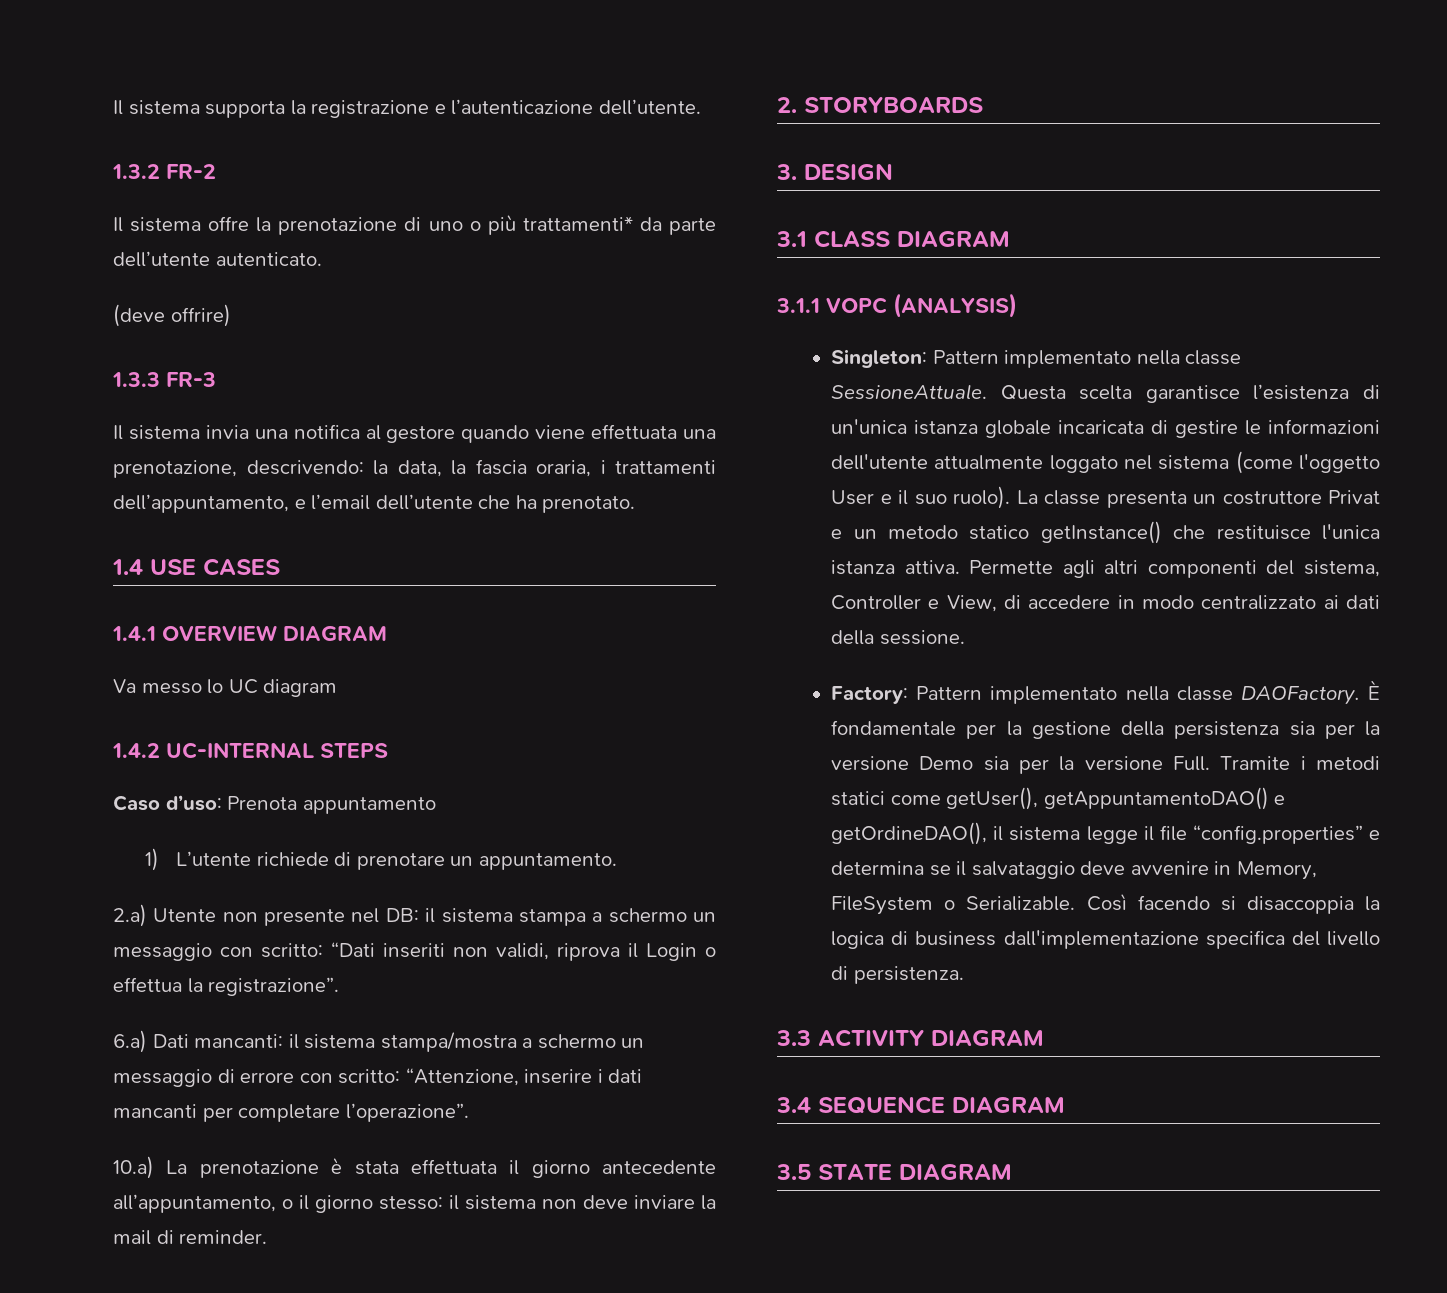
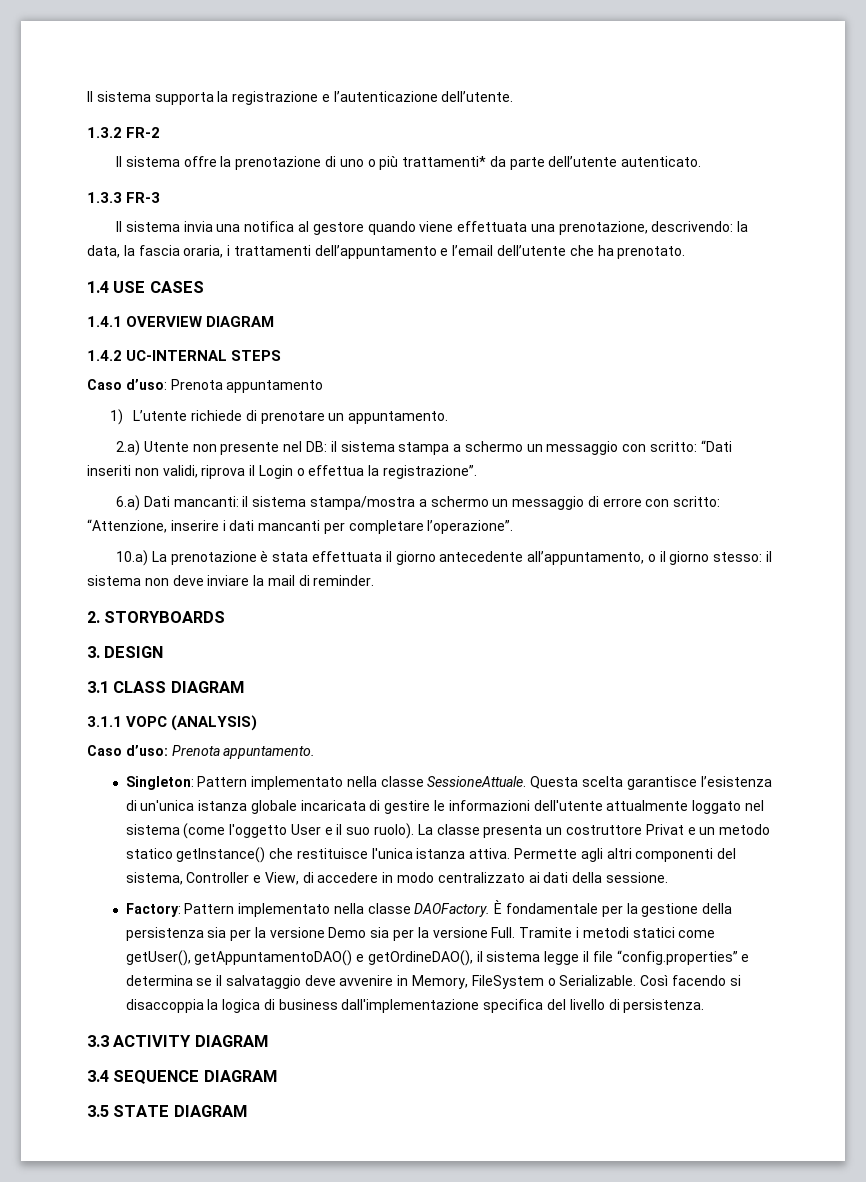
- (deve offrire)
- Il sistema invia una notifica al gestore quando viene effettuata una prenotazione, descrivendo: la data, la fascia oraria, i trattamenti dell’appuntamento, e l’email dell’utente che ha prenotato.
+ Il sistema invia una notifica al gestore quando viene effettuata una prenotazione, descrivendo: la data, la fascia oraria, i trattamenti dell’appuntamento e l’email dell’utente che ha prenotato.
- Va messo lo UC diagram
+ Caso d’uso: Prenota appuntamento.

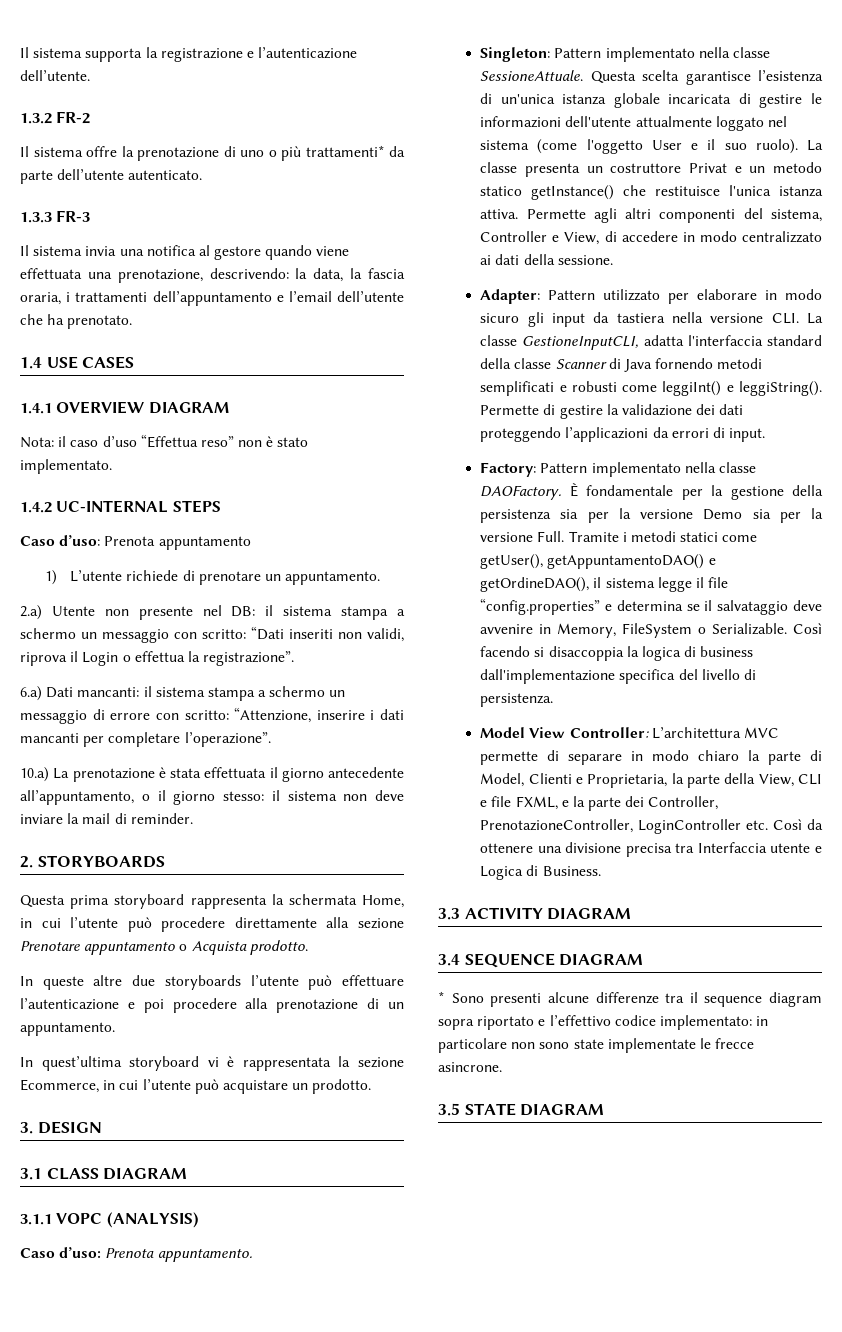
+ Nota: il caso d’uso “Effettua reso” non è stato implementato.
- 6.a) Dati mancanti: il sistema stampa/mostra a schermo un messaggio di errore con scritto: “Attenzione, inserire i dati mancanti per completare l’operazione”.
+ 6.a) Dati mancanti: il sistema stampa a schermo un messaggio di errore con scritto: “Attenzione, inserire i dati mancanti per completare l’operazione”.
+ Questa prima storyboard rappresenta la schermata Home, in cui l’utente può procedere direttamente alla sezione Prenotare appuntamento o Acquista prodotto.
+ In queste altre due storyboards l’utente può effettuare l’autenticazione e poi procedere alla prenotazione di un appuntamento.
+ In quest’ultima storyboard vi è rappresentata la sezione Ecommerce, in cui l’utente può acquistare un prodotto.
+ Adapter: Pattern utilizzato per elaborare in modo sicuro gli input da tastiera nella versione CLI. La classe GestioneInputCLI, adatta l'interfaccia standard della classe Scanner di Java fornendo metodi semplificati e robusti come leggiInt() e leggiString(). Permette di gestire la validazione dei dati proteggendo l’applicazioni da errori di input.
+ Model View Controller: L’architettura MVC permette di separare in modo chiaro la parte di Model, Clienti e Proprietaria, la parte della View, CLI e file FXML, e la parte dei Controller, PrenotazioneController, LoginController etc. Così da ottenere una divisione precisa tra Interfaccia utente e Logica di Business.
+ * Sono presenti alcune differenze tra il sequence diagram sopra riportato e l’effettivo codice implementato: in particolare non sono state implementate le frecce asincrone.

